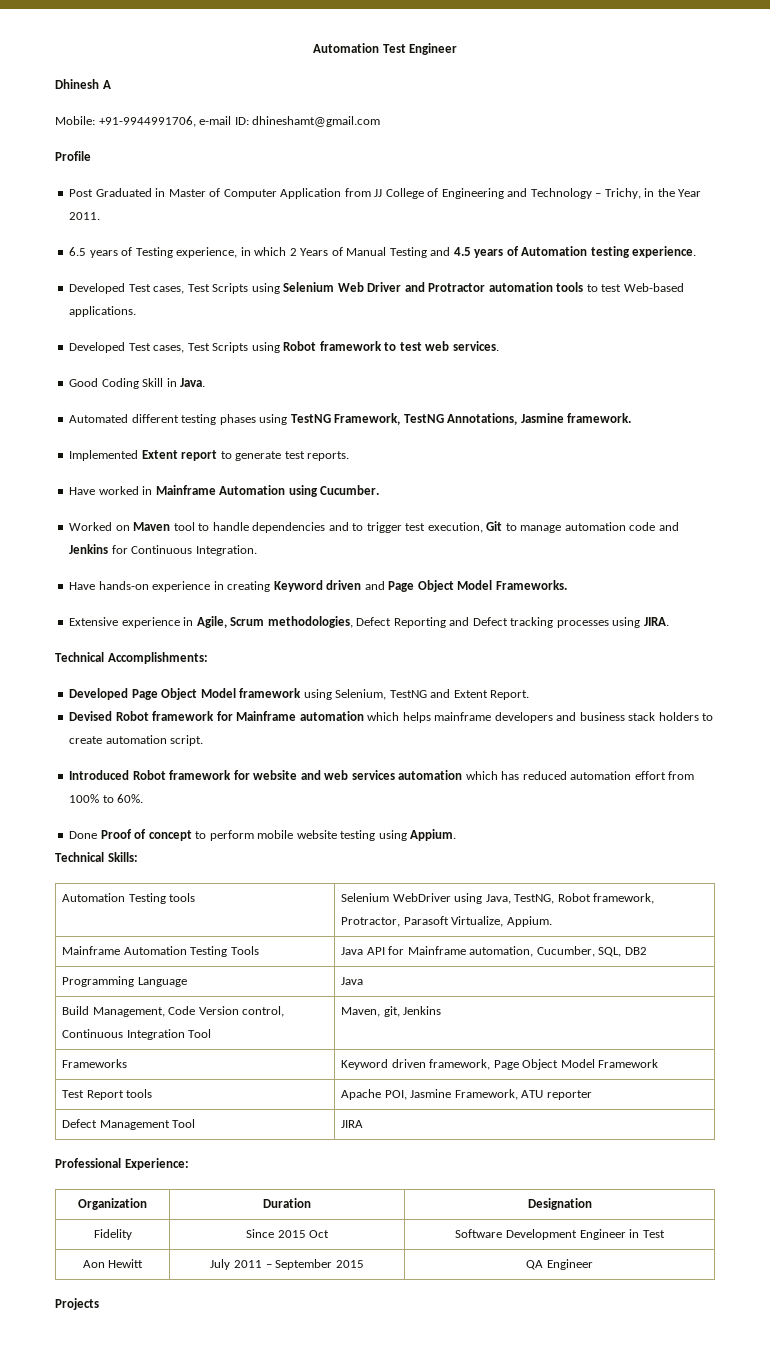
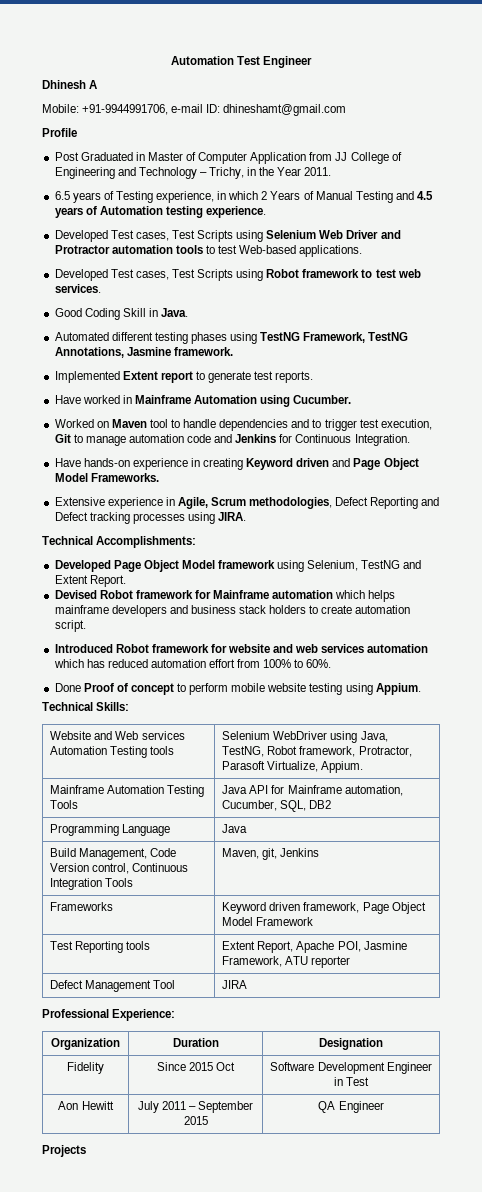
- Automation Testing tools | Selenium WebDriver using Java, TestNG, Robot framework, Protractor, Parasoft Virtualize, Appium.
+ Website and Web services Automation Testing tools | Selenium WebDriver using Java, TestNG, Robot framework, Protractor, Parasoft Virtualize, Appium.
- Build Management, Code Version control, Continuous Integration Tool | Maven, git, Jenkins
+ Build Management, Code Version control, Continuous Integration Tools | Maven, git, Jenkins
- Test Report tools | Apache POI, Jasmine Framework, ATU reporter
+ Test Reporting tools | Extent Report, Apache POI, Jasmine Framework, ATU reporter

